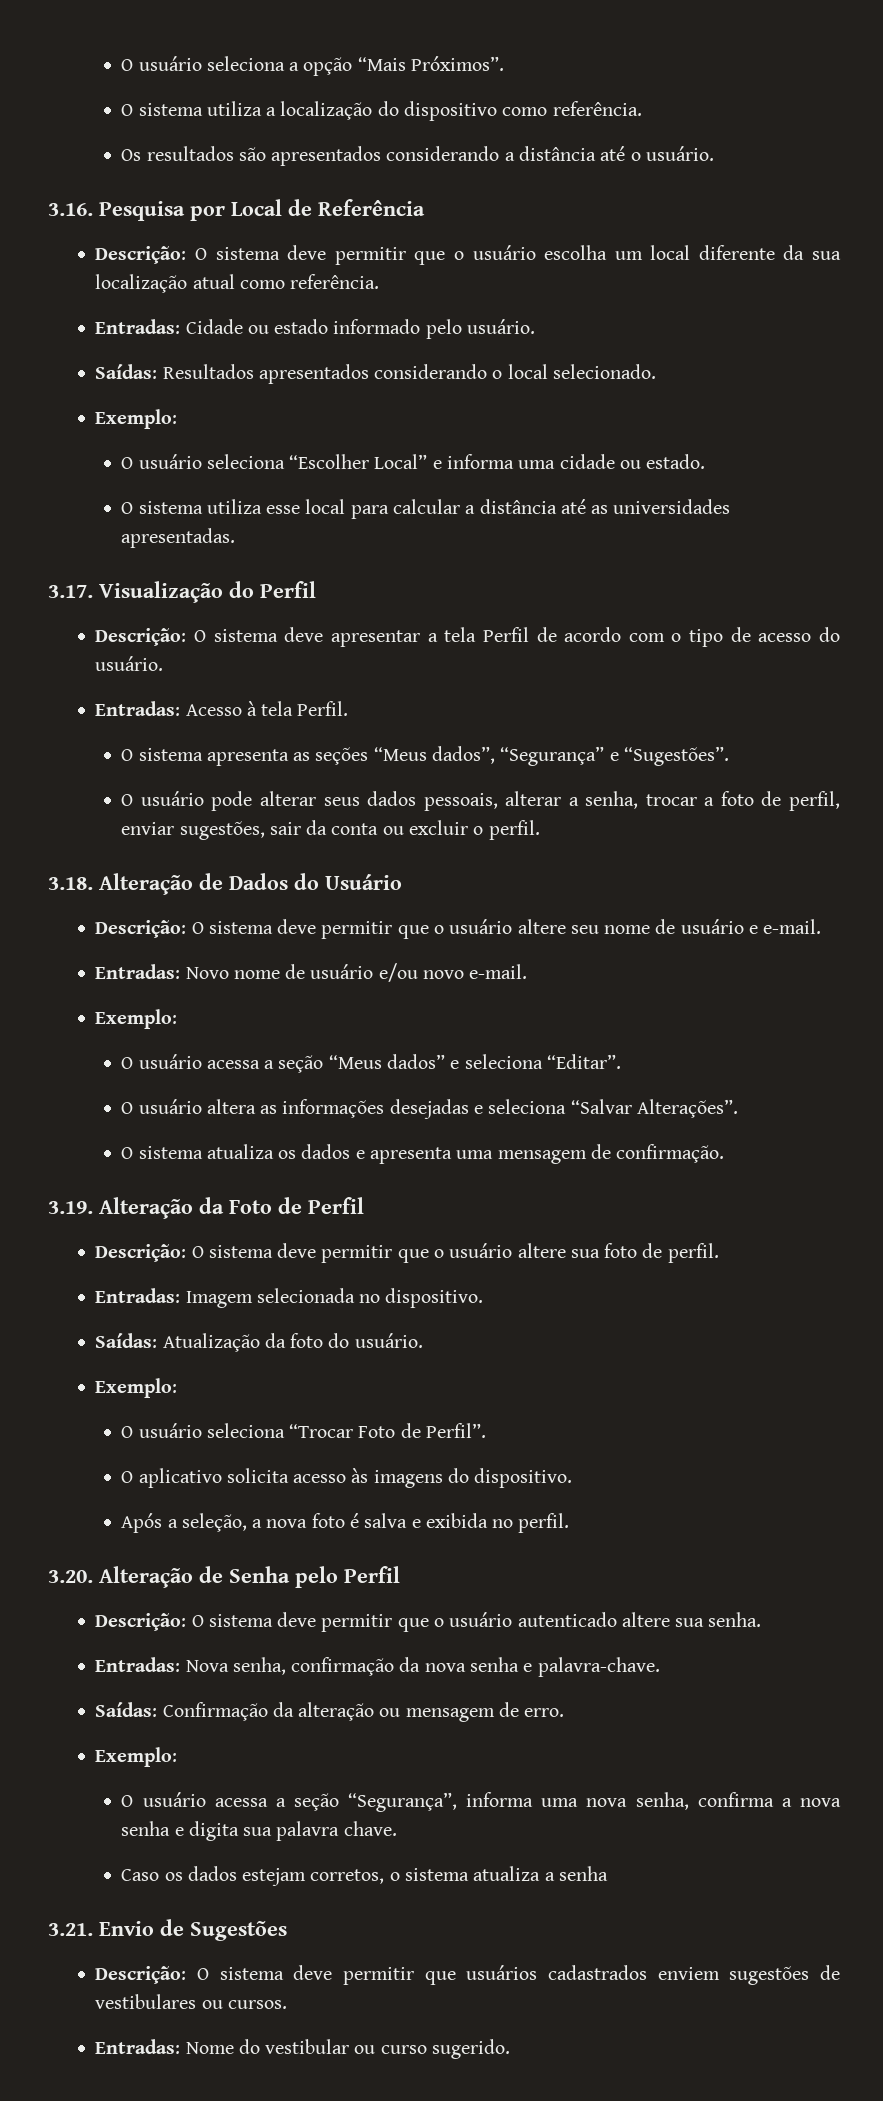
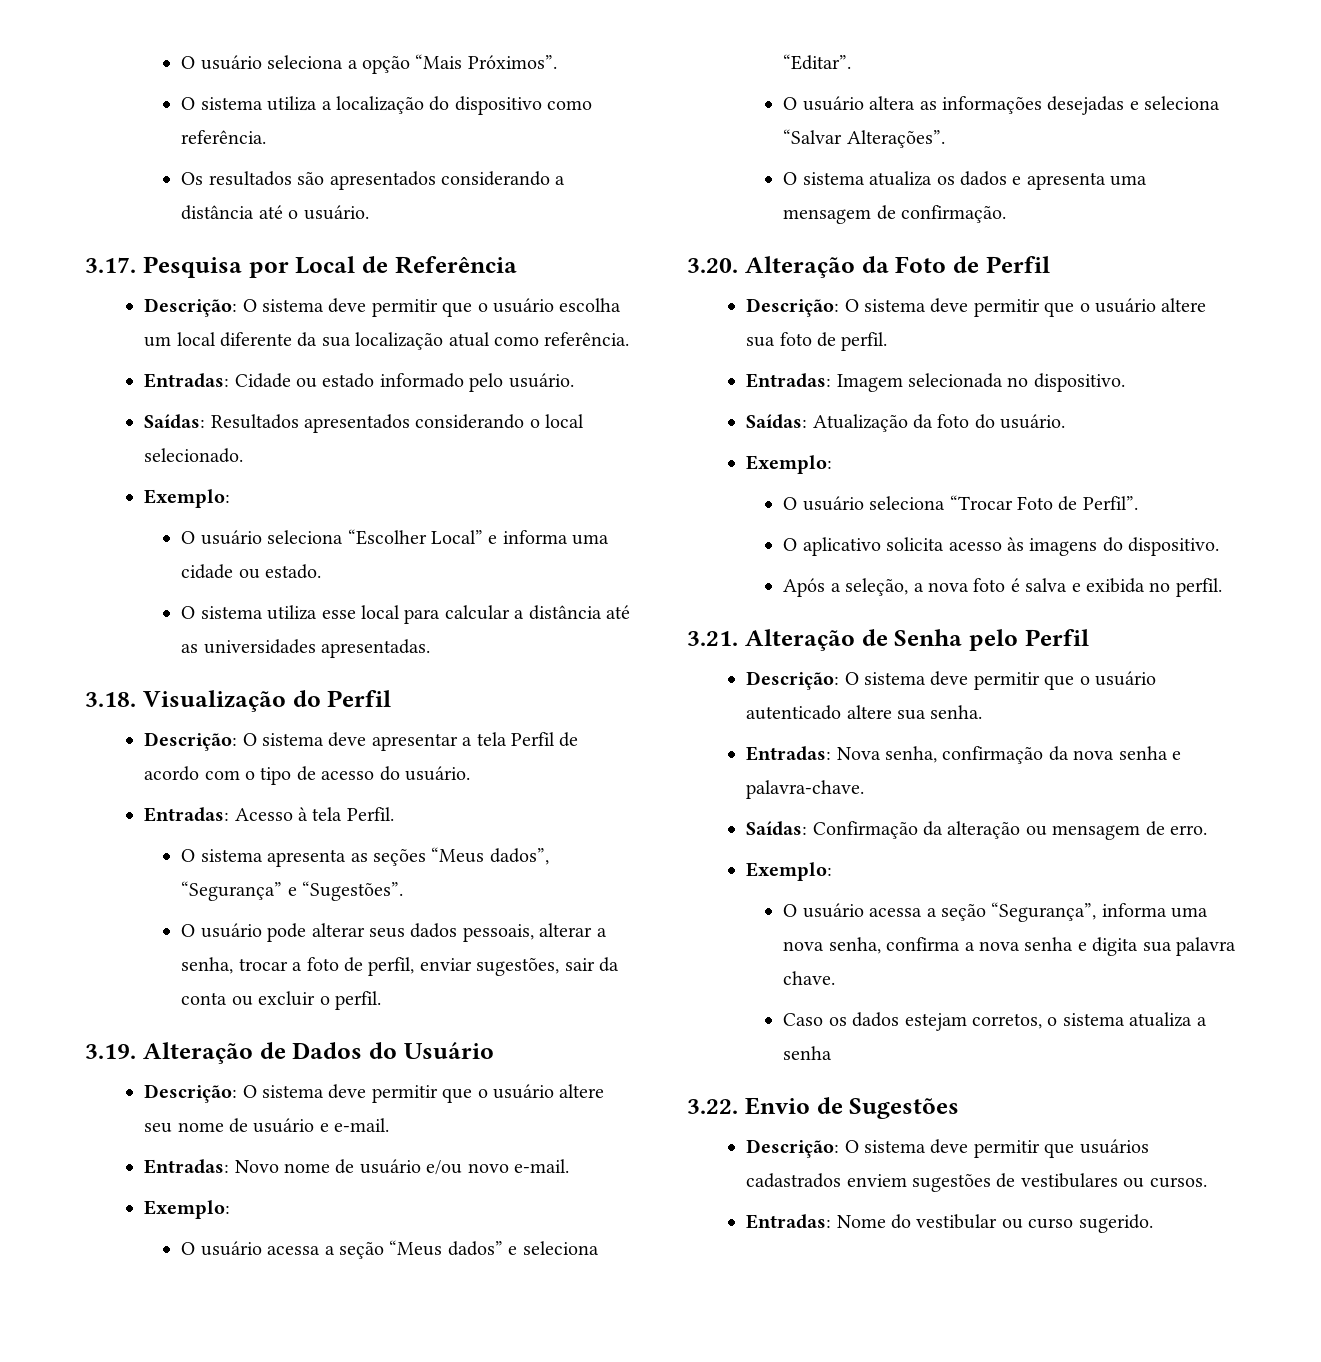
- 3.16. Pesquisa por Local de Referência
+ 3.17. Pesquisa por Local de Referência
- 3.17. Visualização do Perfil
+ 3.18. Visualização do Perfil
- 3.18. Alteração de Dados do Usuário
+ 3.19. Alteração de Dados do Usuário
- 3.19. Alteração da Foto de Perfil
+ 3.20. Alteração da Foto de Perfil
- 3.20. Alteração de Senha pelo Perfil
+ 3.21. Alteração de Senha pelo Perfil
- 3.21. Envio de Sugestões
+ 3.22. Envio de Sugestões

